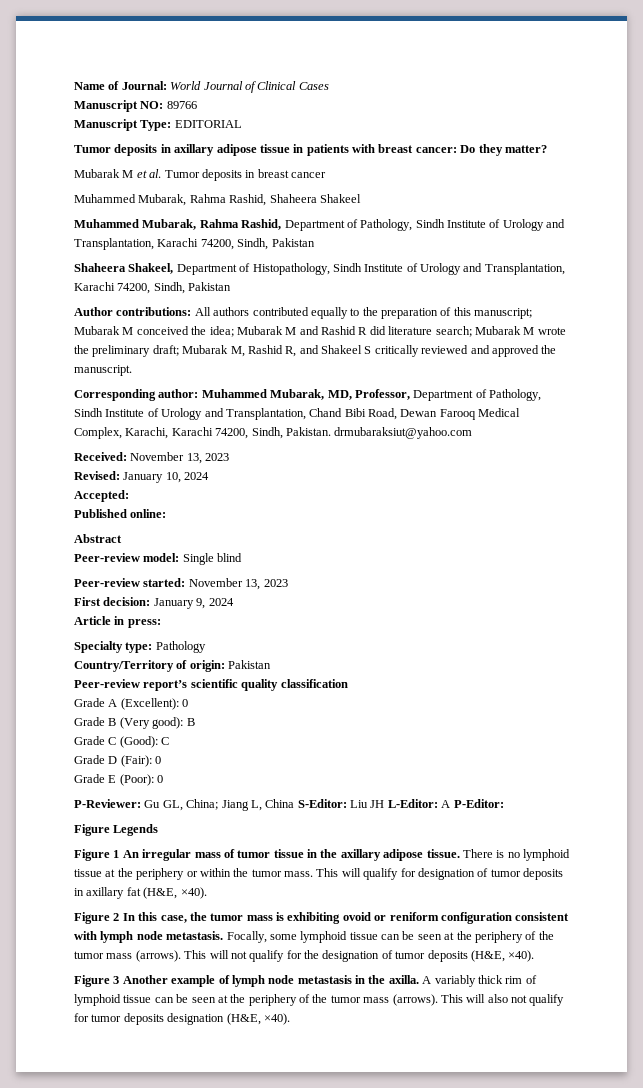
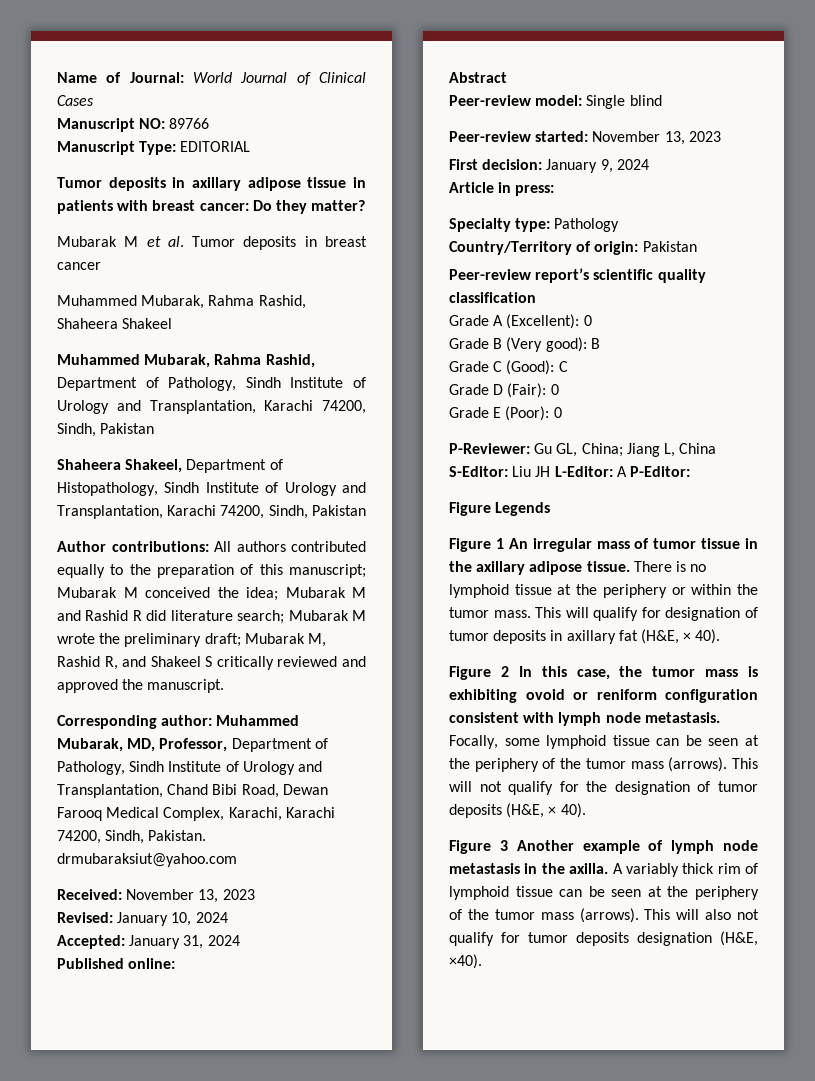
- Accepted:
+ Accepted: January 31, 2024
- This will qualify for designation of tumor deposits in axillary fat (H&E, ×40).
+ This will qualify for designation of tumor deposits in axillary fat (H&E, × 40).
- This will not qualify for the designation of tumor deposits (H&E, ×40).
+ This will not qualify for the designation of tumor deposits (H&E, × 40).

